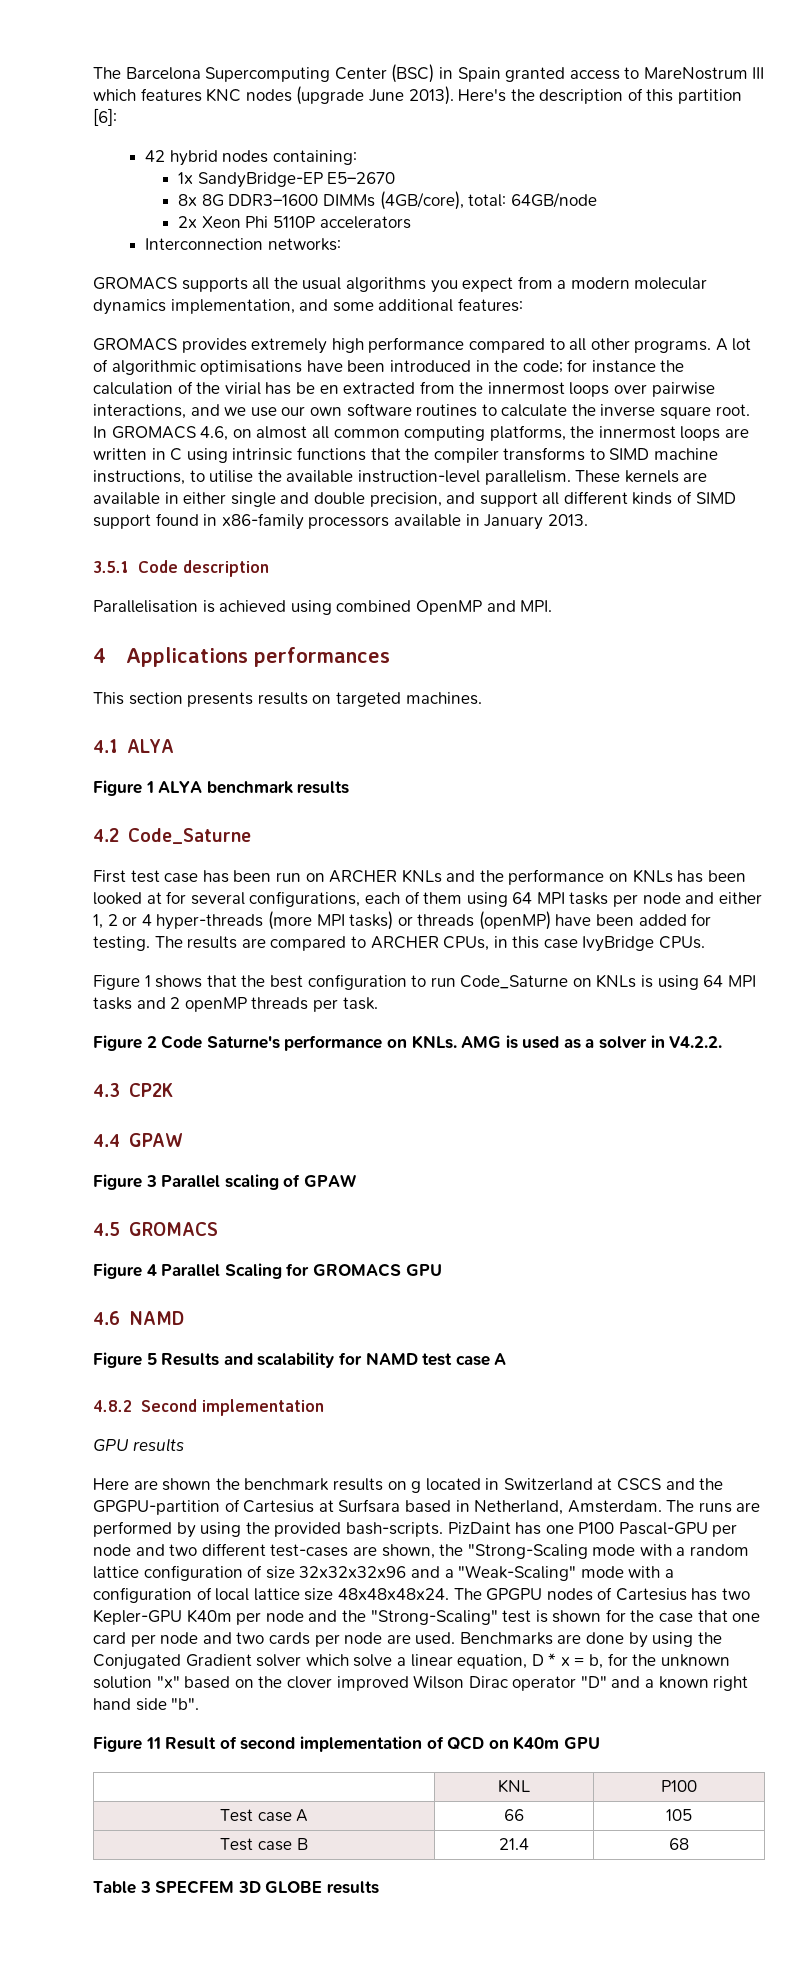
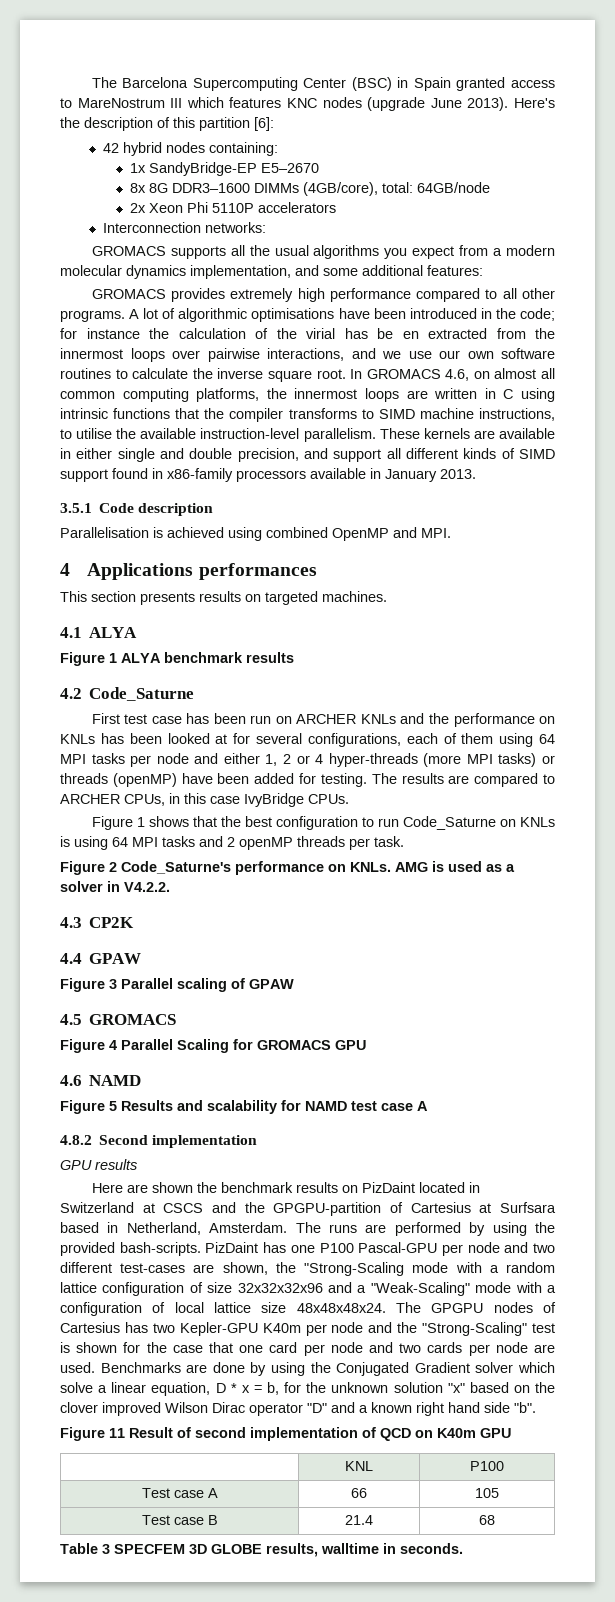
- Figure 2 Code Saturne's performance on KNLs.
+ Figure 2 Code_Saturne's performance on KNLs.
- Here are shown the benchmark results on g located in Switzerland at CSCS and the GPGPU-partition of Cartesius at Surfsara based in Netherland, Amsterdam.
+ Here are shown the benchmark results on PizDaint located in Switzerland at CSCS and the GPGPU-partition of Cartesius at Surfsara based in Netherland, Amsterdam.
- Table 3 SPECFEM 3D GLOBE results
+ Table 3 SPECFEM 3D GLOBE results, walltime in seconds.

